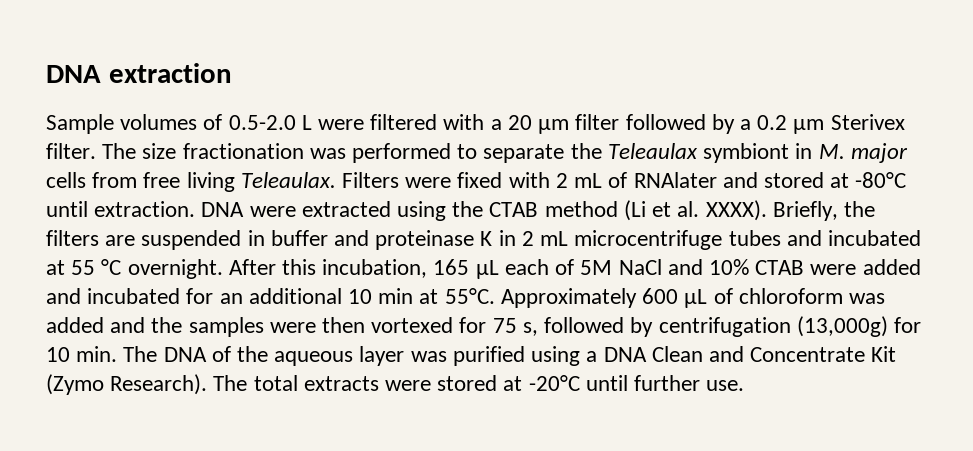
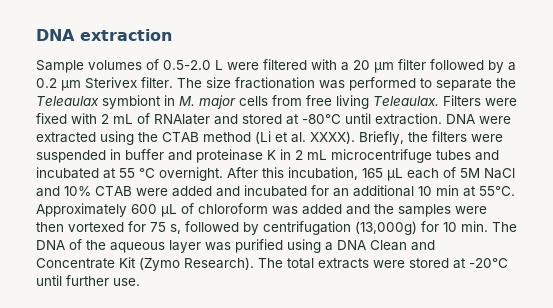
- Briefly, the filters are suspended in buffer and proteinase K in 2 mL microcentrifuge tubes and incubated at 55 °C overnight.
+ Briefly, the filters were suspended in buffer and proteinase K in 2 mL microcentrifuge tubes and incubated at 55 °C overnight.

